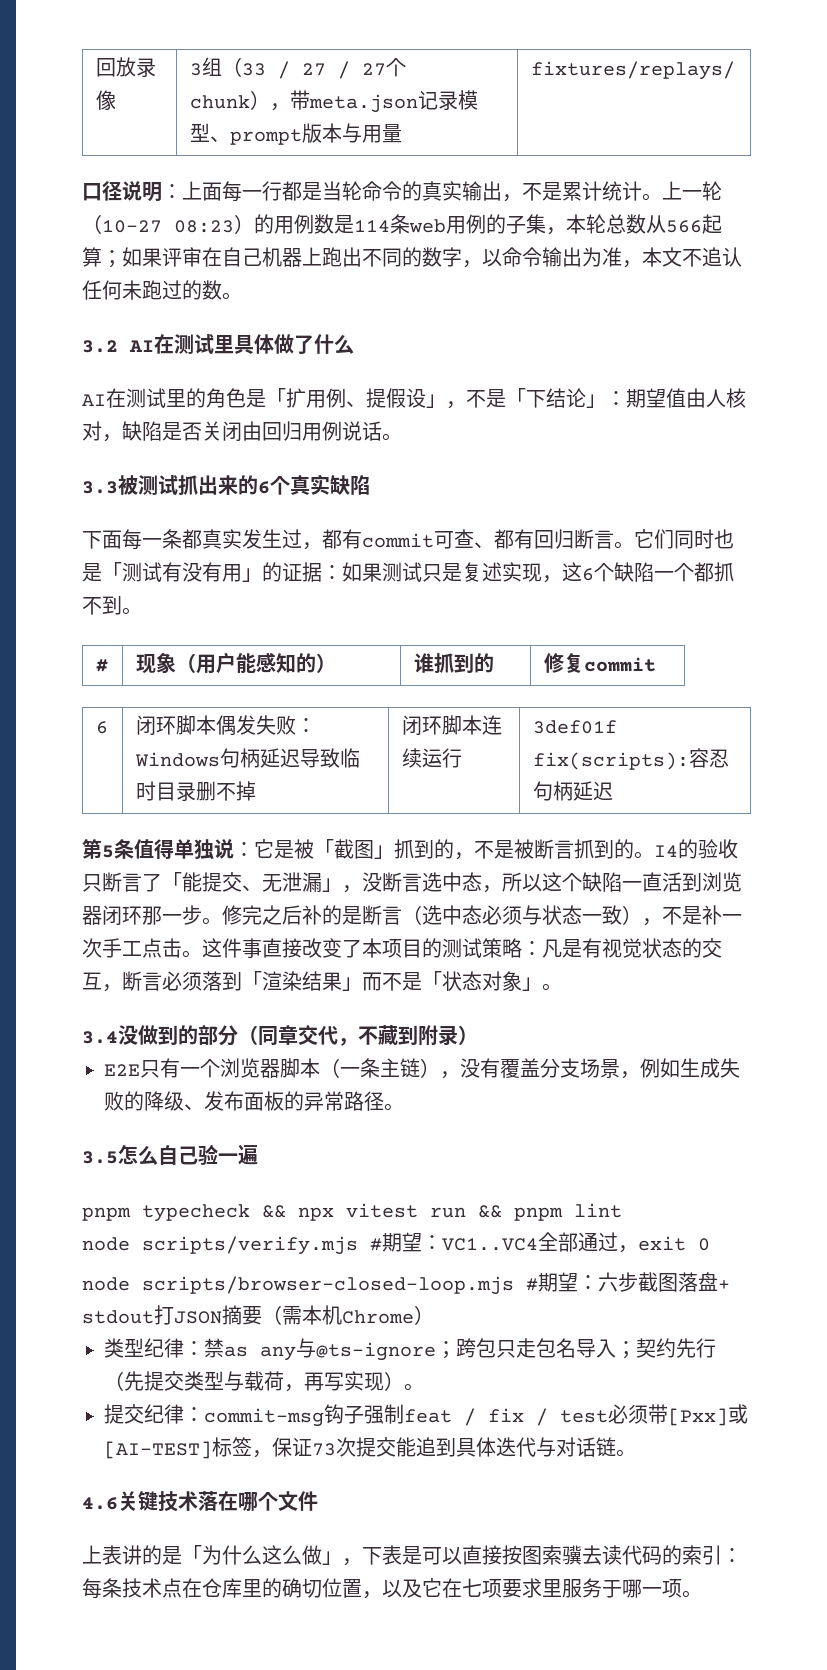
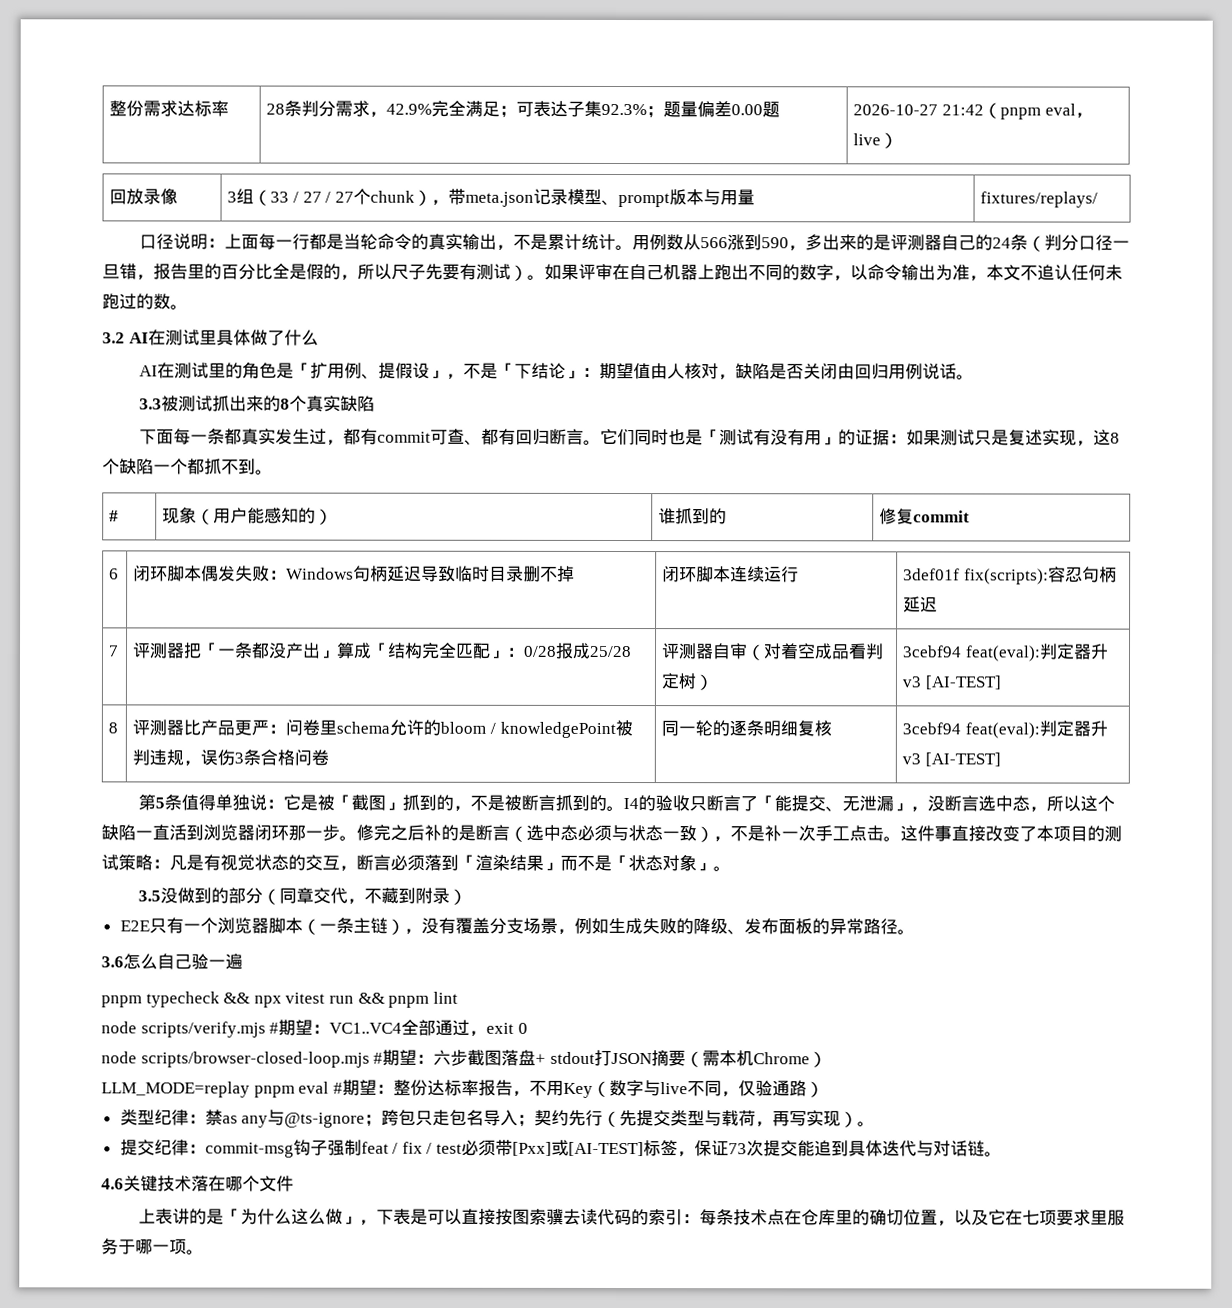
+ 整份需求达标率 | 28条判分需求，42.9%完全满足；可表达子集92.3%；题量偏差0.00题 | 2026-10-27 21:42（pnpm eval，live）
- 上一轮（10-27 08:23）的用例数是114条web用例的子集，本轮总数从566起算；如果评审在自己机器上跑出不同的数字，以命令输出为准，本文不追认任何未跑过的数。
+ 用例数从566涨到590，多出来的是评测器自己的24条（判分口径一旦错，报告里的百分比全是假的，所以尺子先要有测试）。如果评审在自己机器上跑出不同的数字，以命令输出为准，本文不追认任何未跑过的数。
- 3.3被测试抓出来的6个真实缺陷
+ 3.3被测试抓出来的8个真实缺陷
- 它们同时也是「测试有没有用」的证据：如果测试只是复述实现，这6个缺陷一个都抓不到。
+ 它们同时也是「测试有没有用」的证据：如果测试只是复述实现，这8个缺陷一个都抓不到。
+ 7 | 评测器把「一条都没产出」算成「结构完全匹配」：0/28报成25/28 | 评测器自审（对着空成品看判定树） | 3cebf94 feat(eval):判定器升v3 [AI-TEST]
+ 8 | 评测器比产品更严：问卷里schema允许的bloom / knowledgePoint被判违规，误伤3条合格问卷 | 同一轮的逐条明细复核 | 3cebf94 feat(eval):判定器升v3 [AI-TEST]
- 3.4没做到的部分（同章交代，不藏到附录）
+ 3.5没做到的部分（同章交代，不藏到附录）
- 3.5怎么自己验一遍
+ 3.6怎么自己验一遍
+ LLM_MODE=replay pnpm eval #期望：整份达标率报告，不用Key（数字与live不同，仅验通路）

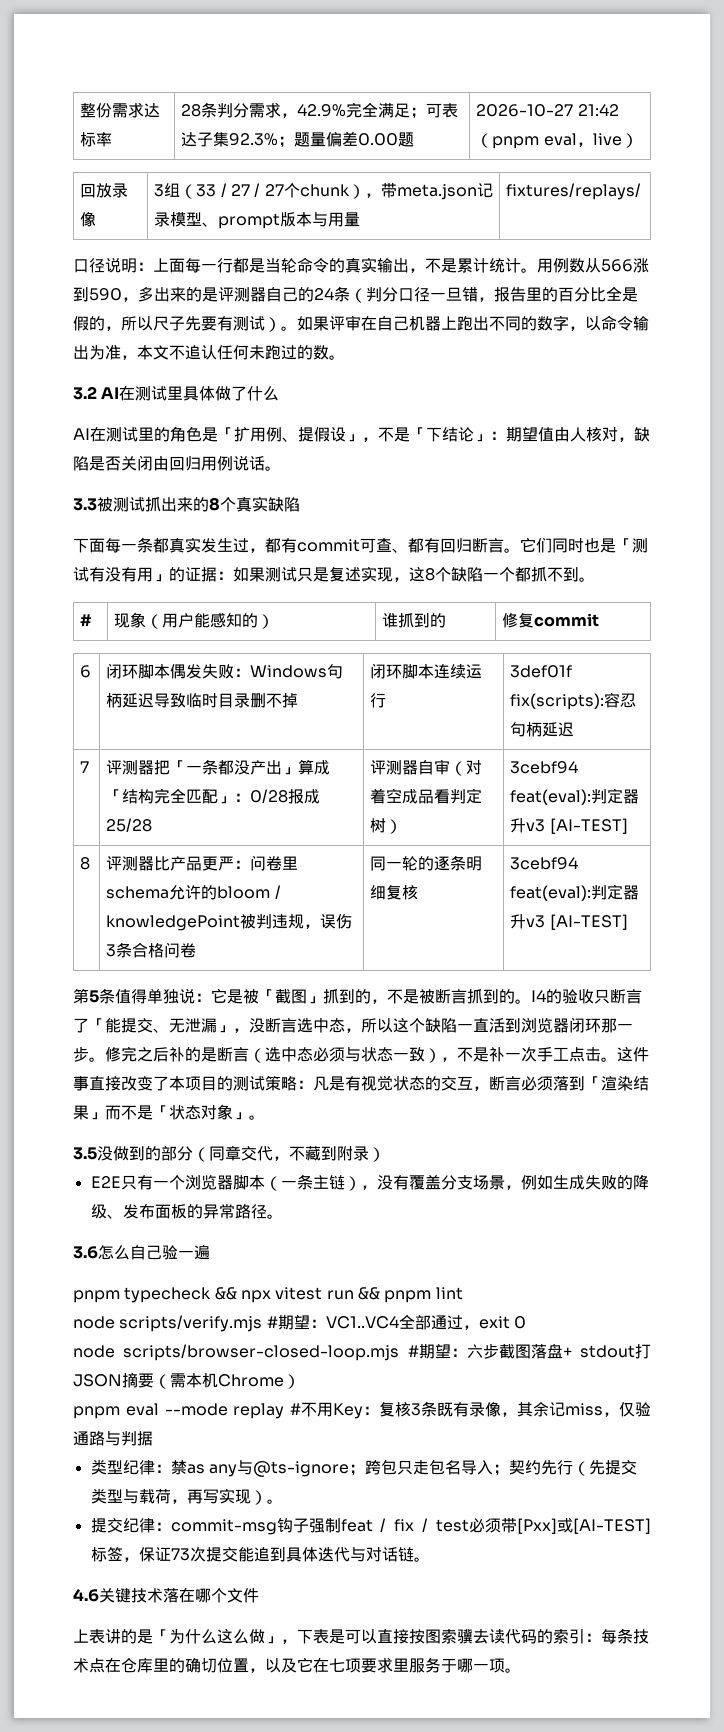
- LLM_MODE=replay pnpm eval #期望：整份达标率报告，不用Key（数字与live不同，仅验通路）
+ pnpm eval --mode replay #不用Key：复核3条既有录像，其余记miss，仅验通路与判据

